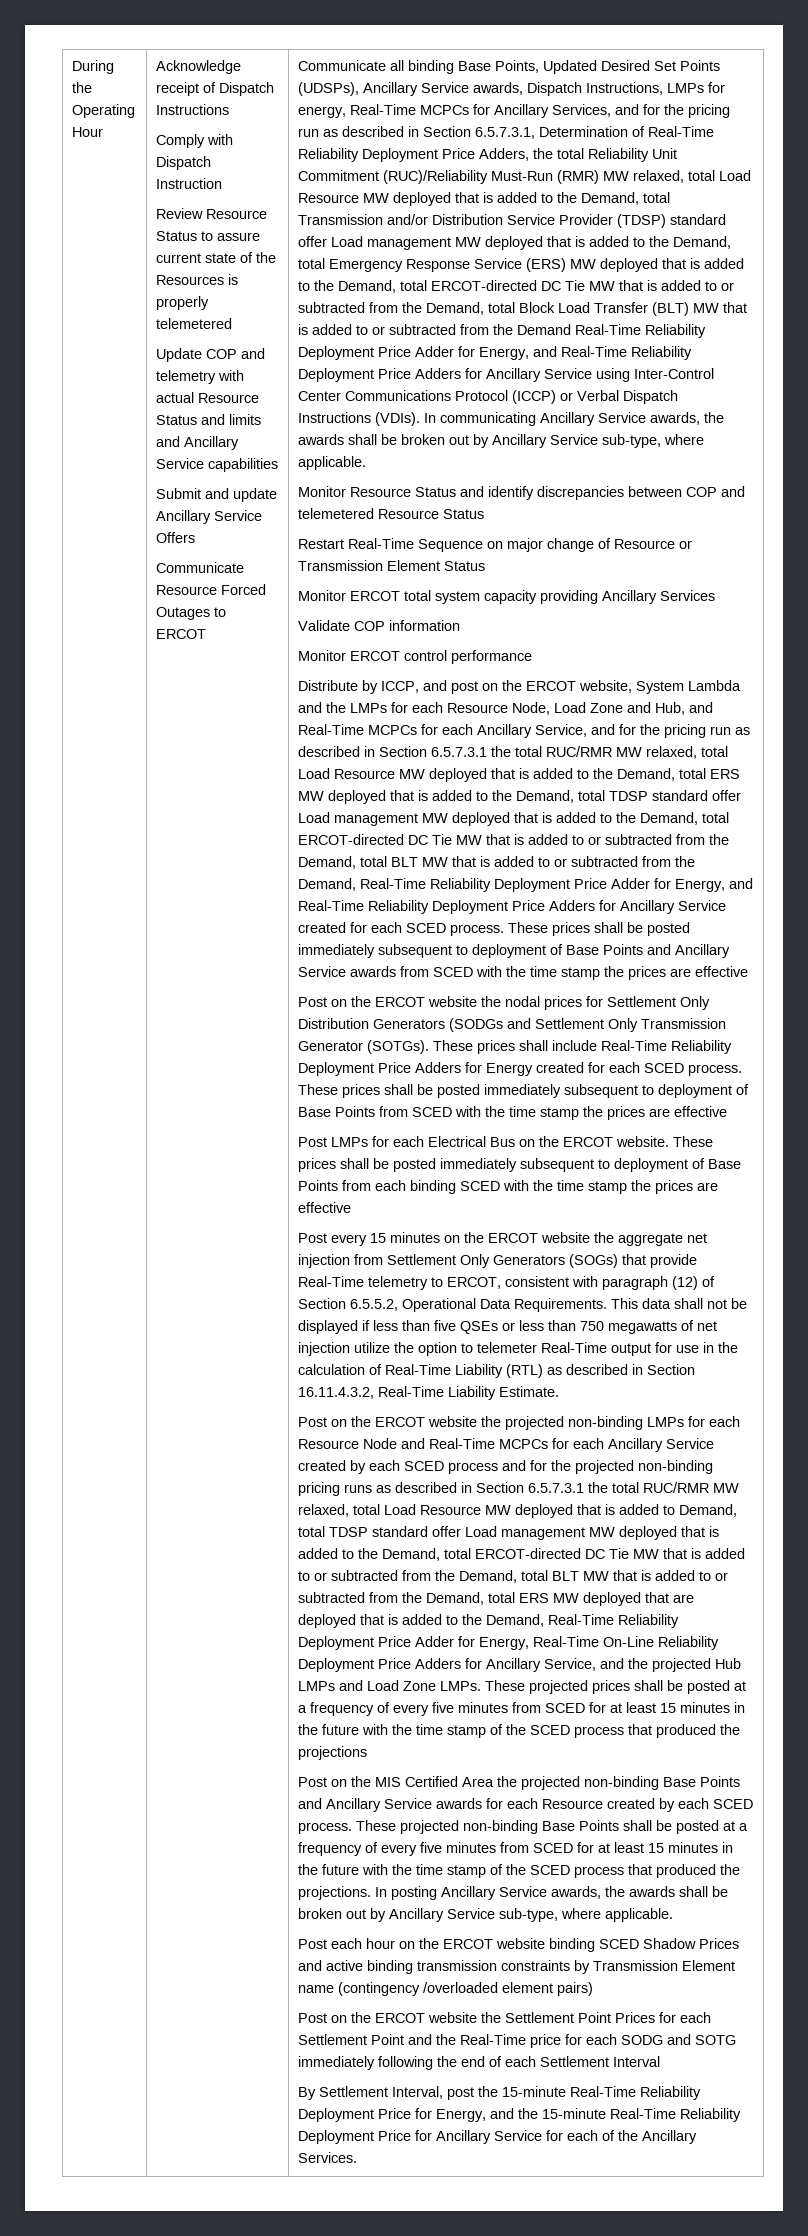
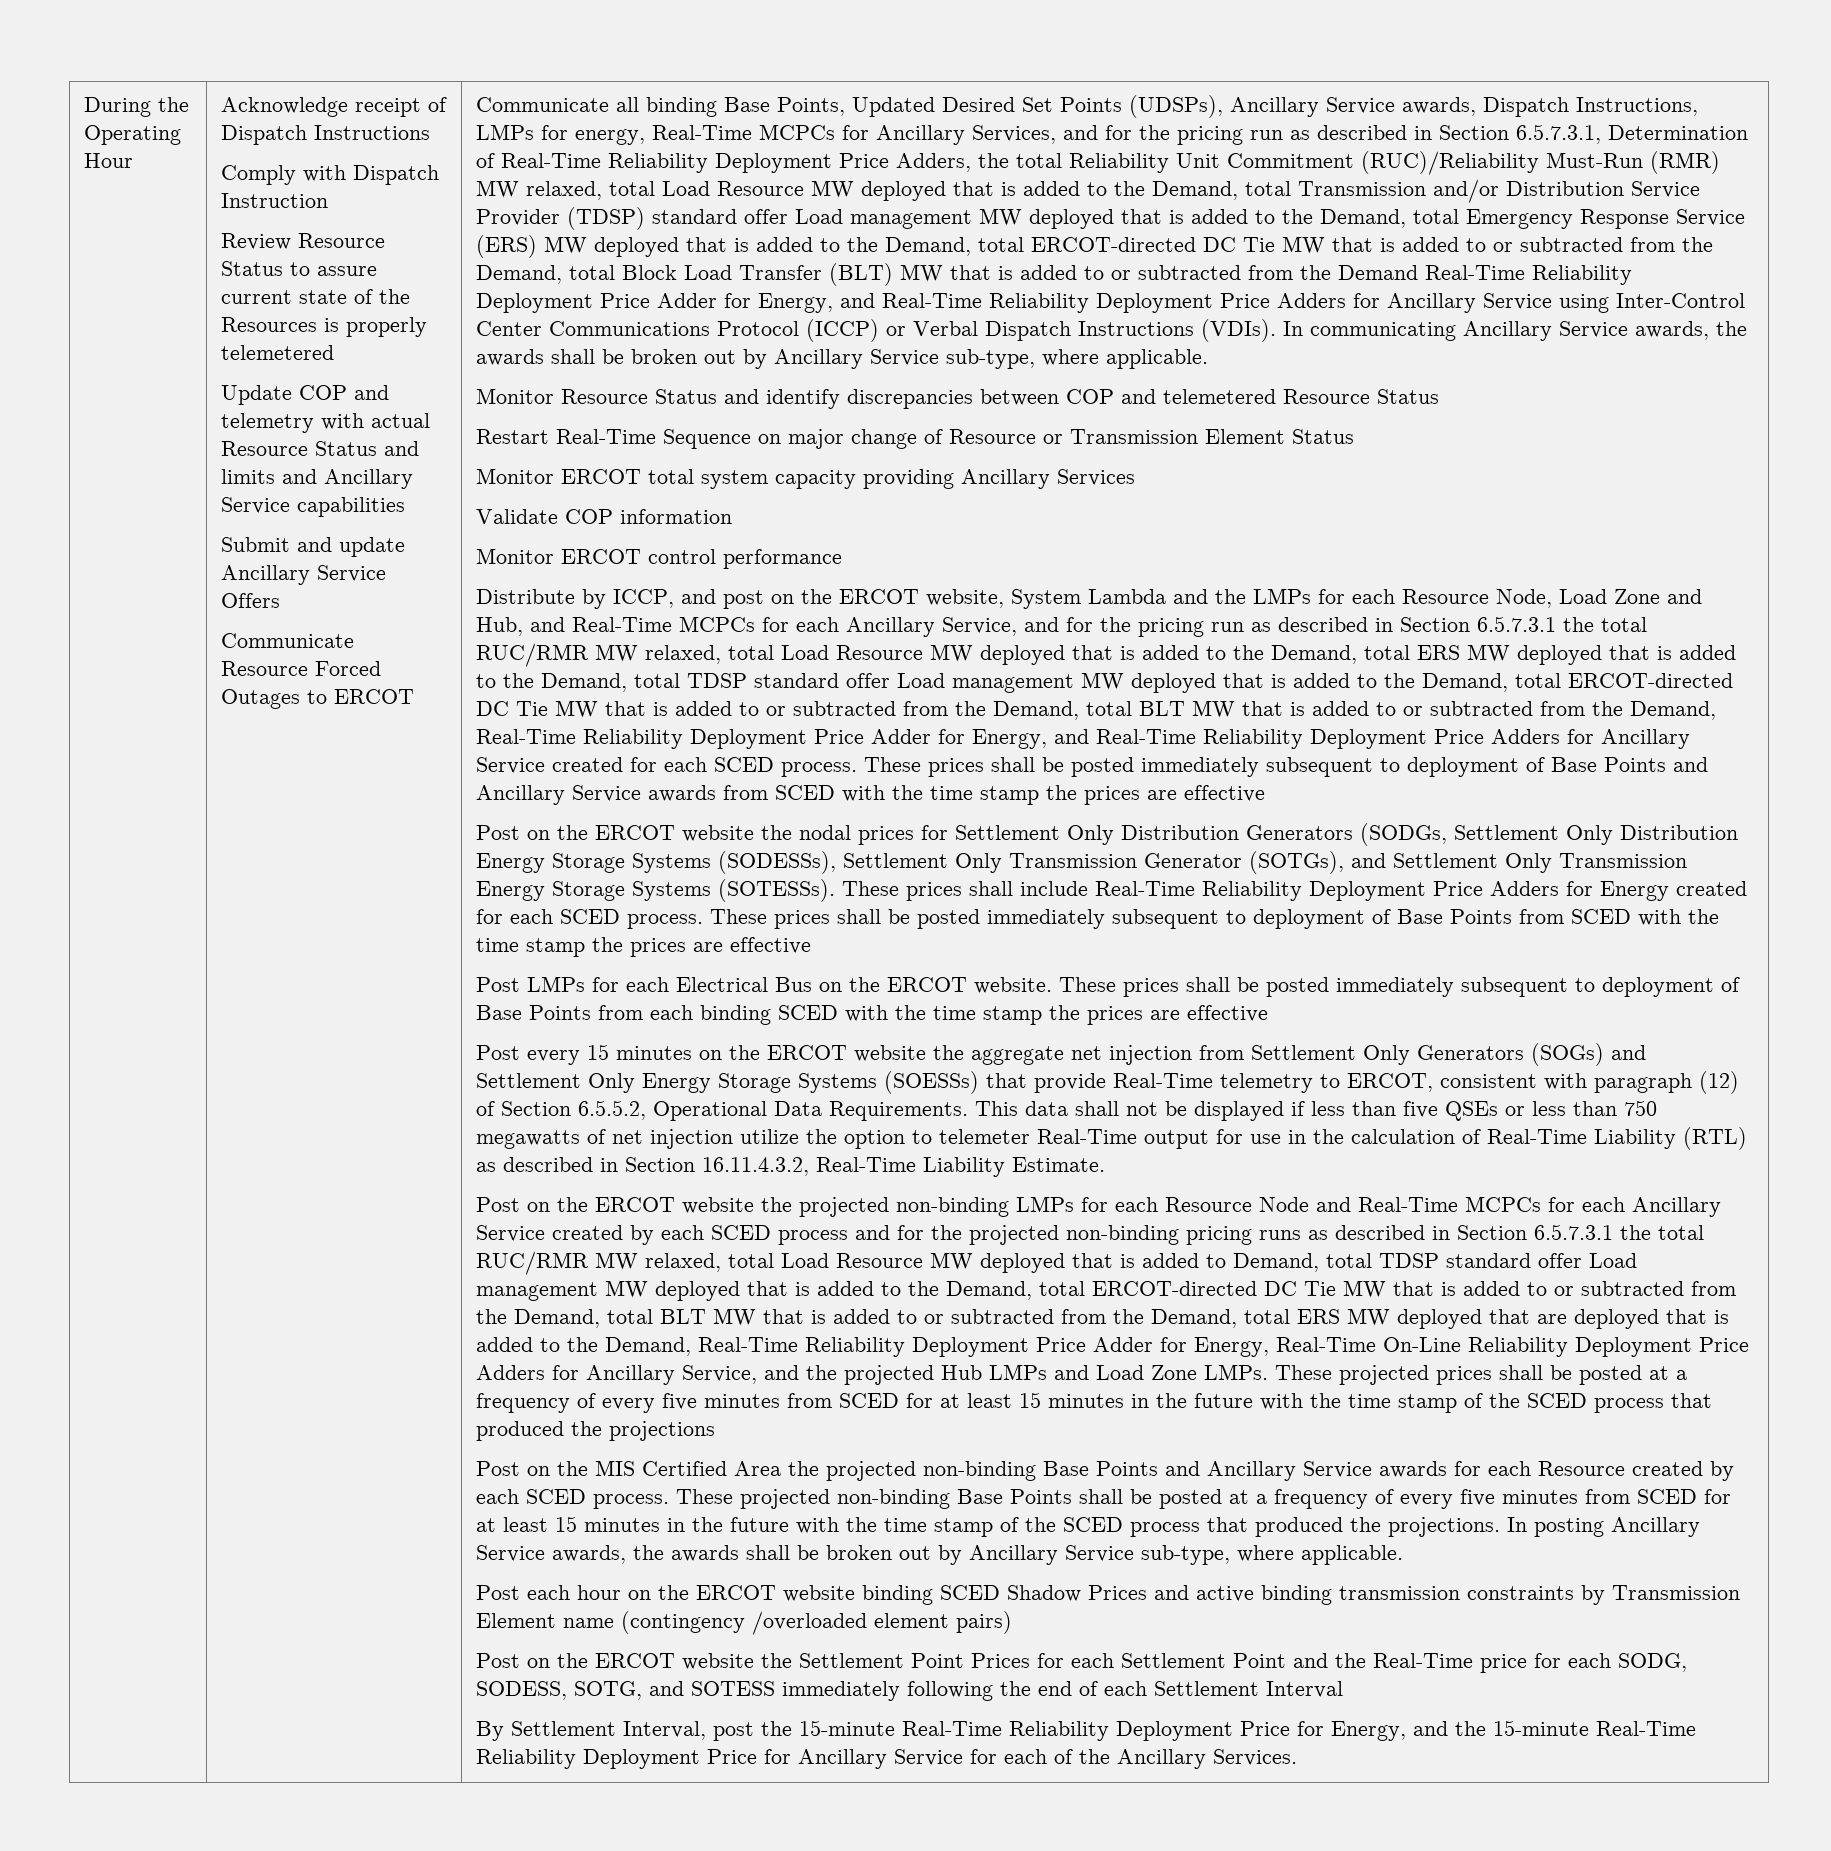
- Post on the ERCOT website the nodal prices for Settlement Only Distribution Generators (SODGs and Settlement Only Transmission Generator (SOTGs).
+ Post on the ERCOT website the nodal prices for Settlement Only Distribution Generators (SODGs, Settlement Only Distribution Energy Storage Systems (SODESSs), Settlement Only Transmission Generator (SOTGs), and Settlement Only Transmission Energy Storage Systems (SOTESSs).
- Post every 15 minutes on the ERCOT website the aggregate net injection from Settlement Only Generators (SOGs) that provide Real-Time telemetry to ERCOT, consistent with paragraph (12) of Section 6.5.5.2, Operational Data Requirements.
+ Post every 15 minutes on the ERCOT website the aggregate net injection from Settlement Only Generators (SOGs) and Settlement Only Energy Storage Systems (SOESSs) that provide Real-Time telemetry to ERCOT, consistent with paragraph (12) of Section 6.5.5.2, Operational Data Requirements.
- Post on the ERCOT website the Settlement Point Prices for each Settlement Point and the Real-Time price for each SODG and SOTG immediately following the end of each Settlement Interval
+ Post on the ERCOT website the Settlement Point Prices for each Settlement Point and the Real-Time price for each SODG, SODESS, SOTG, and SOTESS immediately following the end of each Settlement Interval

